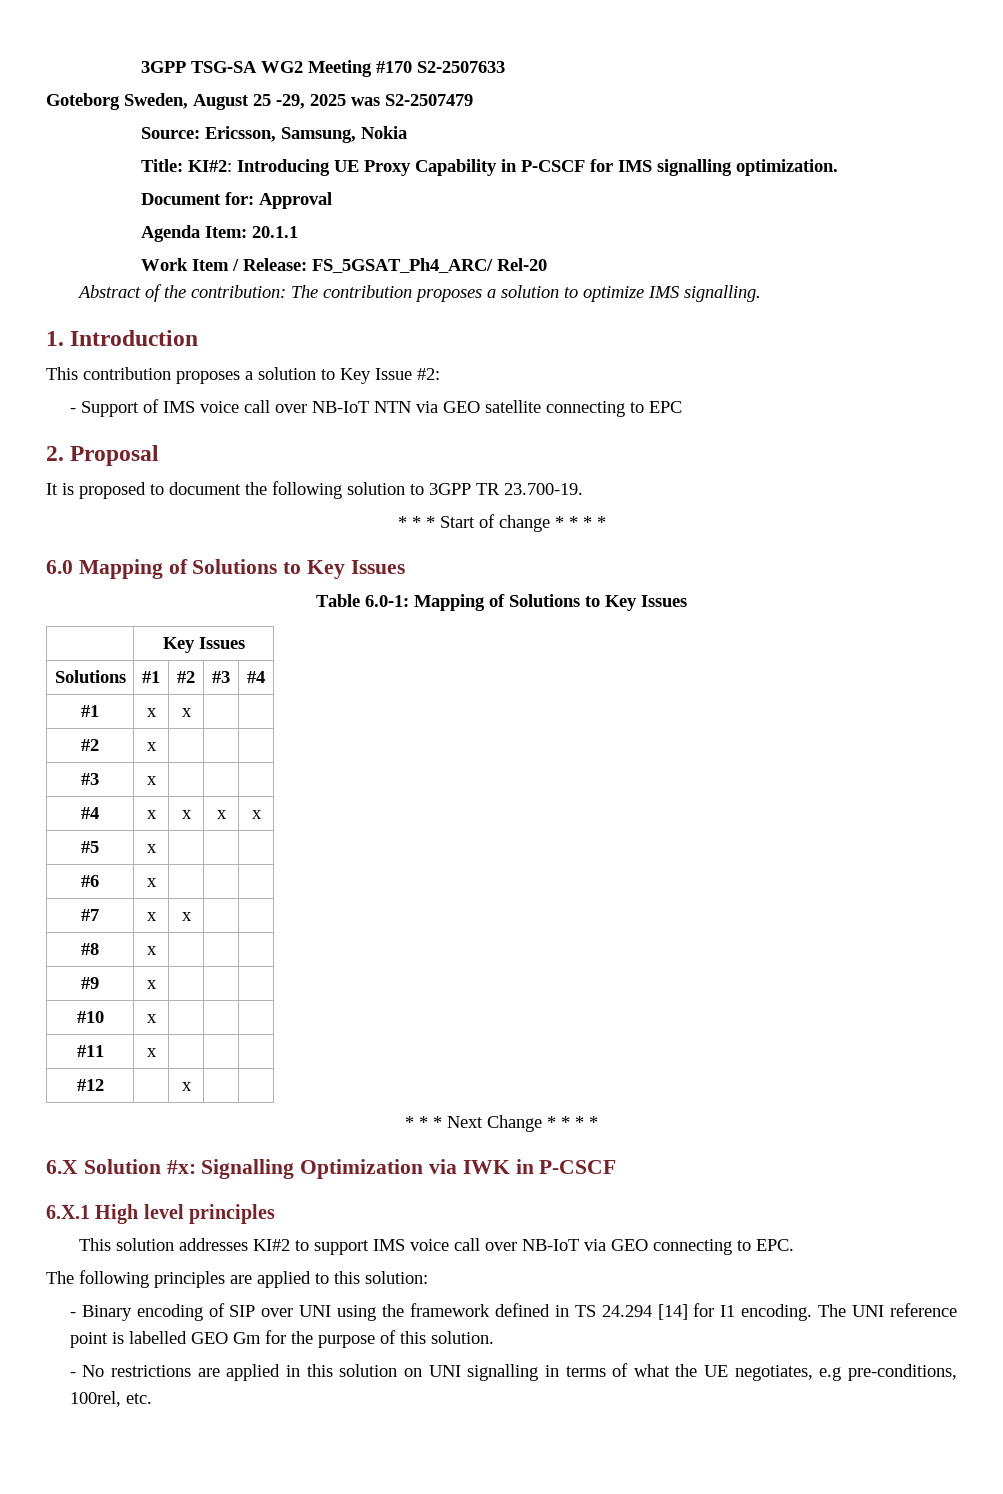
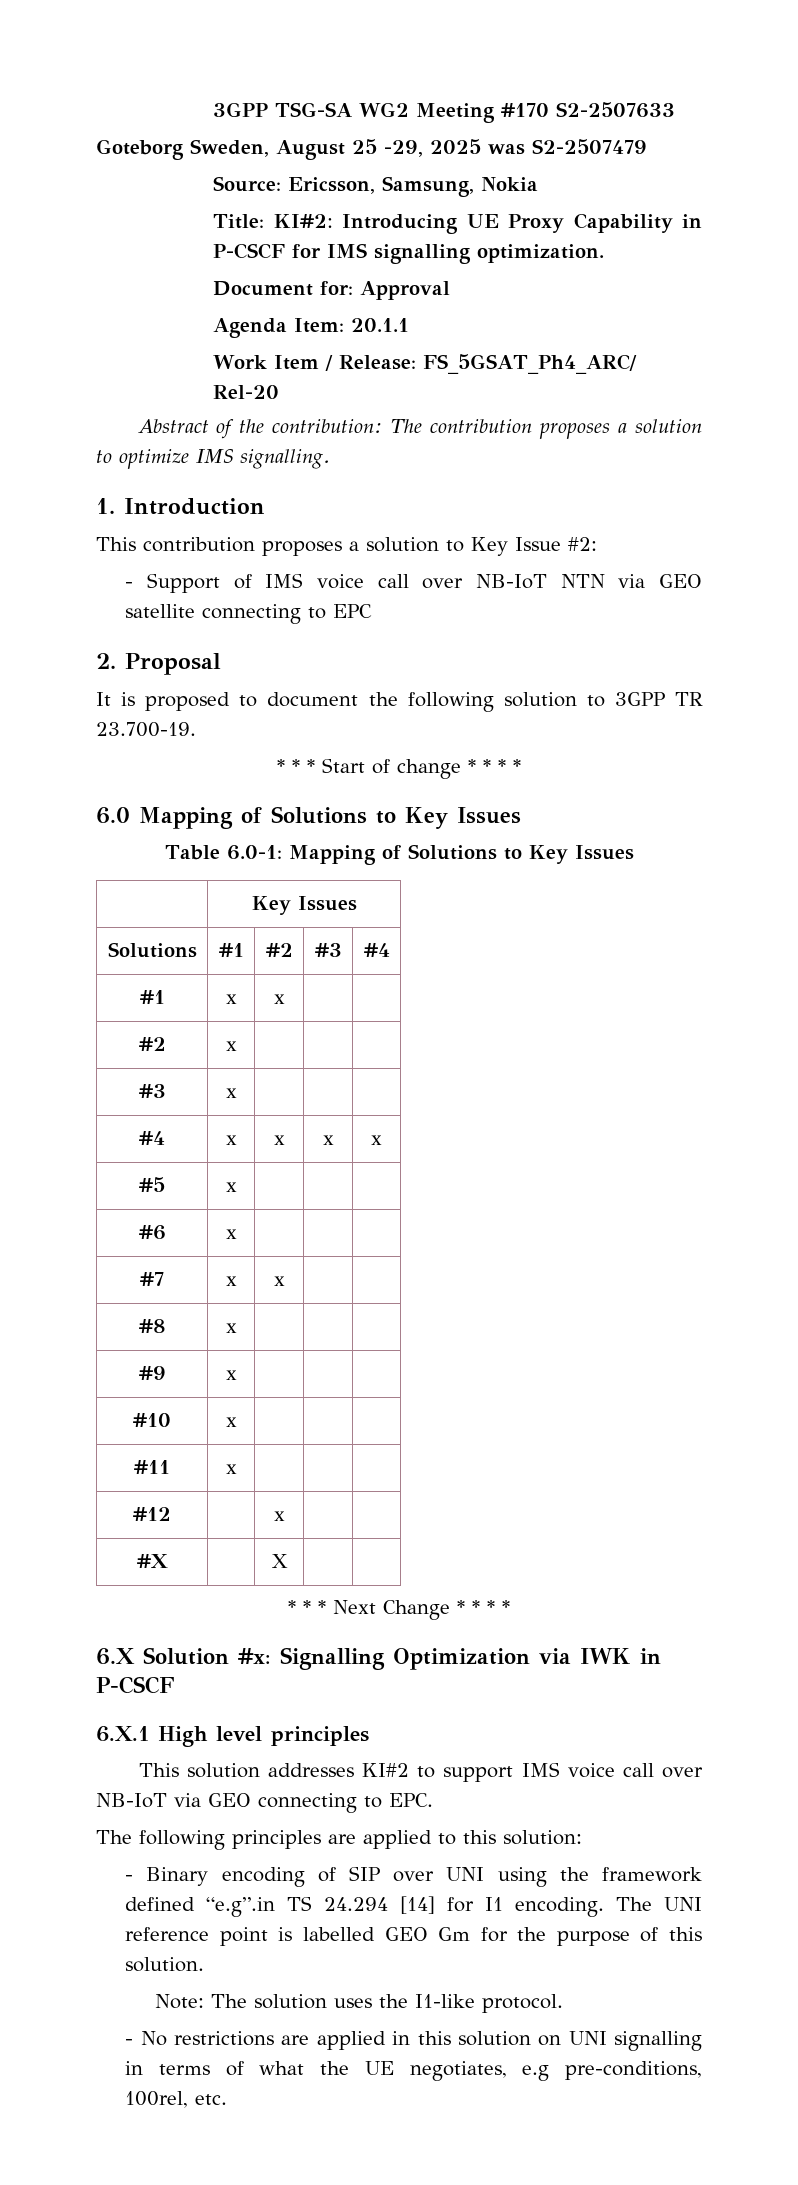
+ #X | | X | |
- - Binary encoding of SIP over UNI using the framework defined in TS 24.294 [14] for I1 encoding.
+ - Binary encoding of SIP over UNI using the framework defined “e.g”.in TS 24.294 [14] for I1 encoding.
+ Note: The solution uses the I1-like protocol.

